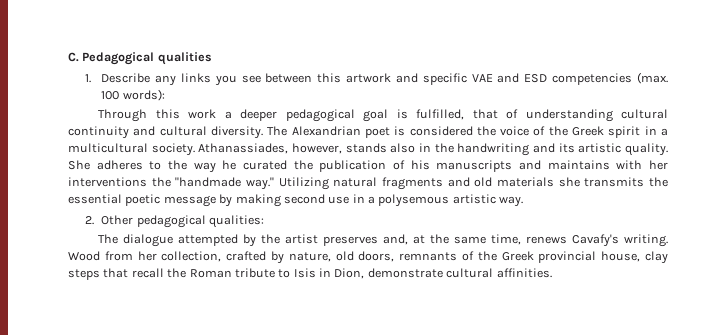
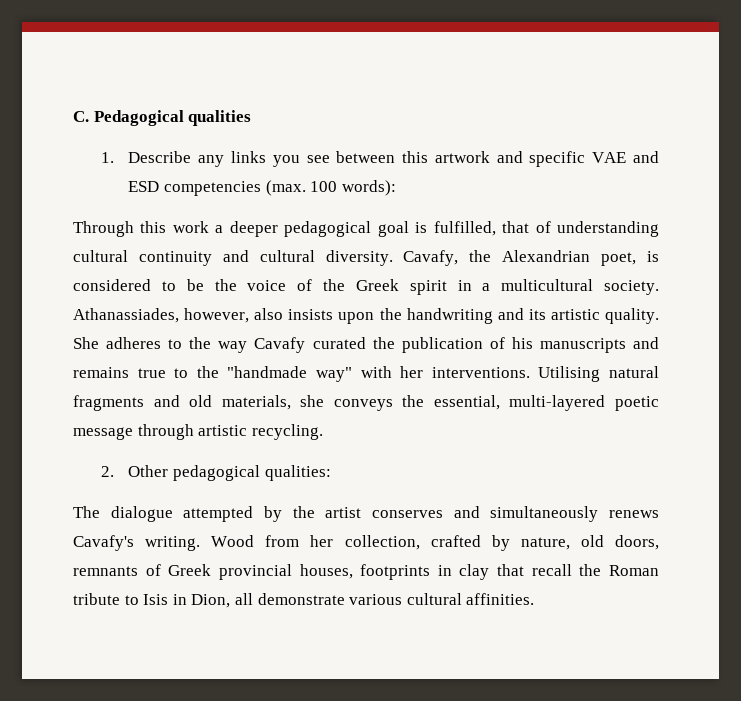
- The Alexandrian poet is considered the voice of the Greek spirit in a multicultural society.
+ Cavafy, the Alexandrian poet, is considered to be the voice of the Greek spirit in a multicultural society.
- Athanassiades, however, stands also in the handwriting and its artistic quality.
+ Athanassiades, however, also insists upon the handwriting and its artistic quality.
- She adheres to the way he curated the publication of his manuscripts and maintains with her interventions the "handmade way." Utilizing natural fragments and old materials she transmits the essential poetic message by making second use in a polysemous artistic way.
+ She adheres to the way Cavafy curated the publication of his manuscripts and remains true to the "handmade way" with her interventions. Utilising natural fragments and old materials, she conveys the essential, multi-layered poetic message through artistic recycling.
- The dialogue attempted by the artist preserves and, at the same time, renews Cavafy's writing.
+ The dialogue attempted by the artist conserves and simultaneously renews Cavafy's writing.
- Wood from her collection, crafted by nature, old doors, remnants of the Greek provincial house, clay steps that recall the Roman tribute to Isis in Dion, demonstrate cultural affinities.
+ Wood from her collection, crafted by nature, old doors, remnants of Greek provincial houses, footprints in clay that recall the Roman tribute to Isis in Dion, all demonstrate various cultural affinities.

